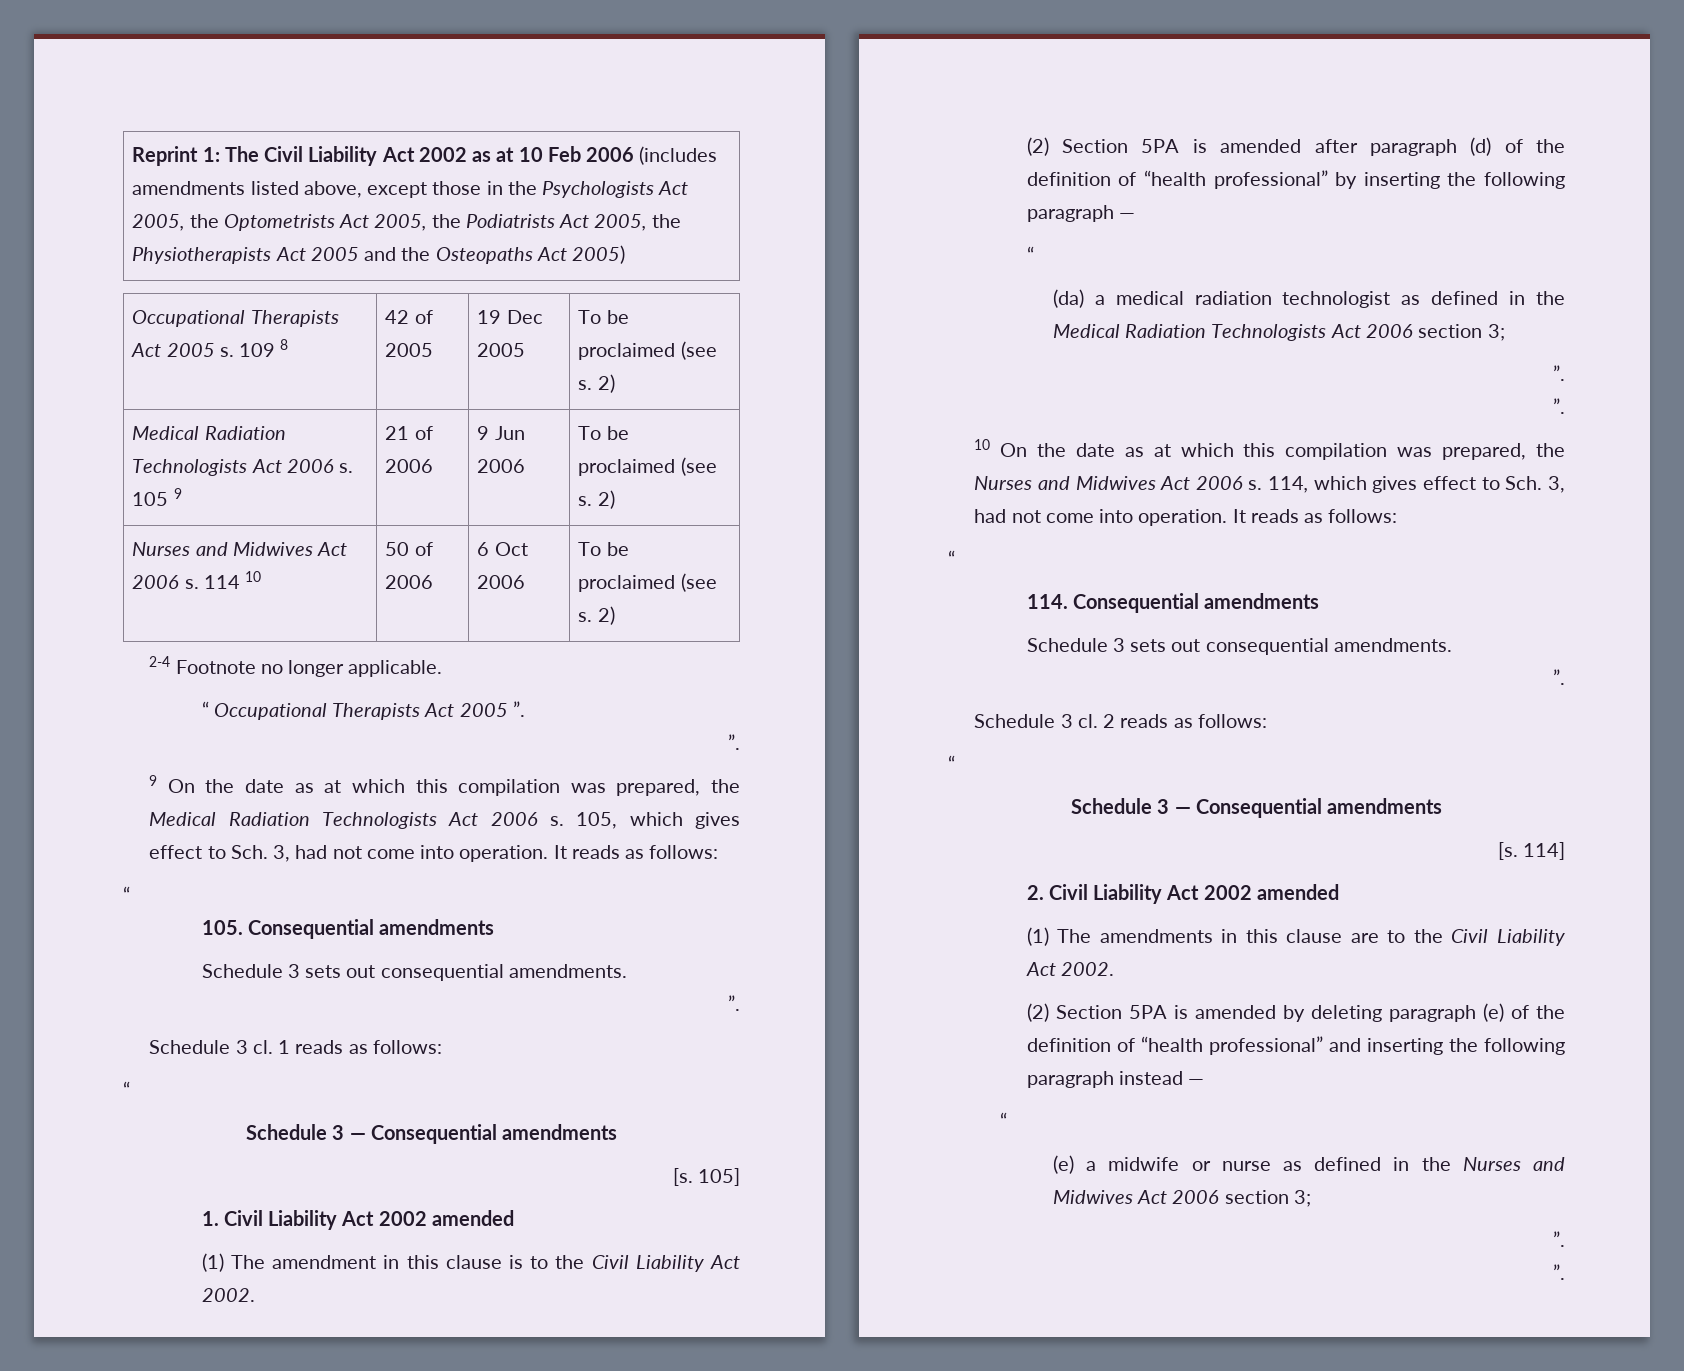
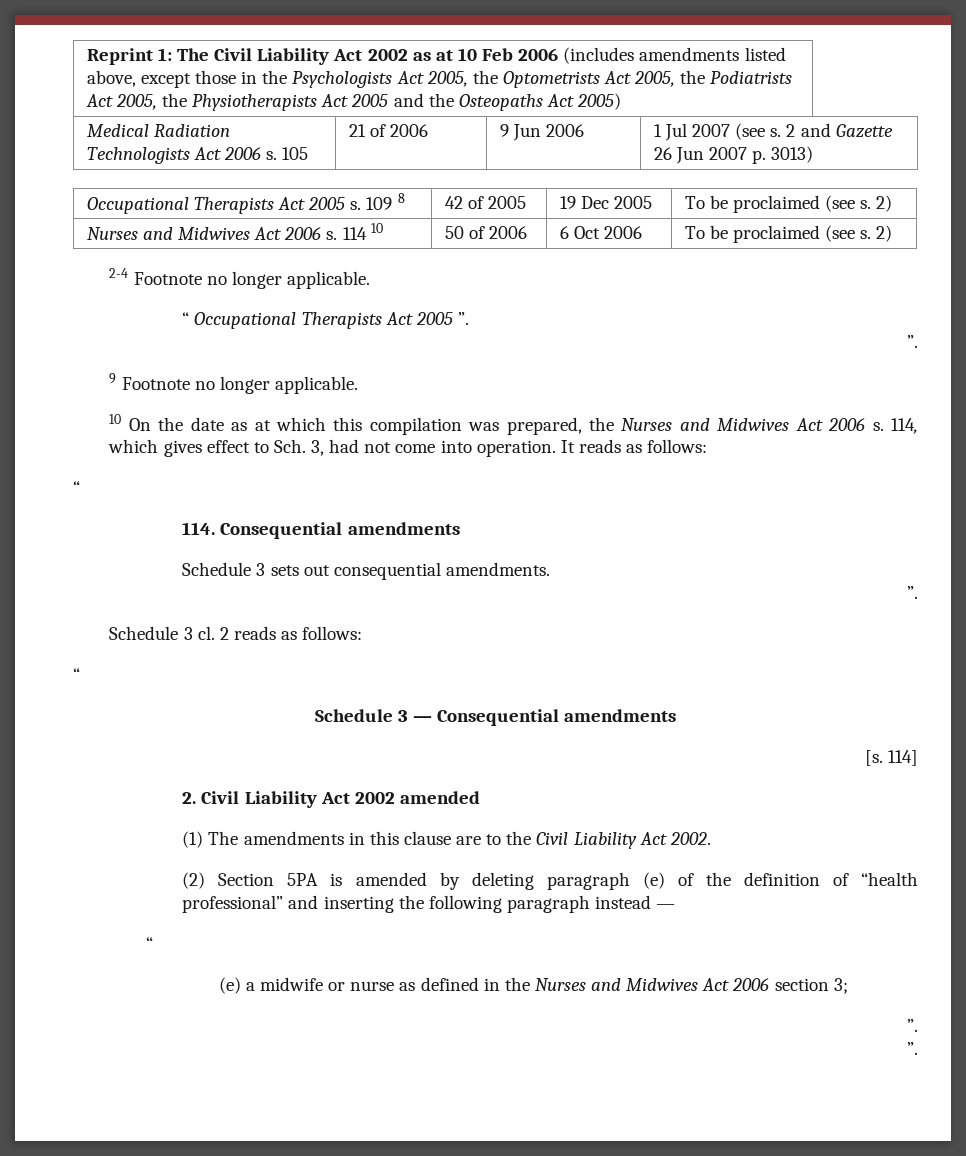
+ Medical Radiation Technologists Act 2006 s. 105 | 21 of 2006 | 9 Jun 2006 | 1 Jul 2007 (see s. 2 and Gazette 26 Jun 2007 p. 3013)
- Medical Radiation Technologists Act 2006 s. 105 9 | 21 of 2006 | 9 Jun 2006 | To be proclaimed (see s. 2)
- 9 On the date as at which this compilation was prepared, the Medical Radiation Technologists Act 2006 s. 105, which gives effect to Sch. 3, had not come into operation. It reads as follows:
- “
- 105. Consequential amendments
- Schedule 3 sets out consequential amendments.
- ”.
- Schedule 3 cl. 1 reads as follows:
- “
- Schedule 3 — Consequential amendments
- [s. 105]
- 1. Civil Liability Act 2002 amended
- (1) The amendment in this clause is to the Civil Liability Act 2002.
- (2) Section 5PA is amended after paragraph (d) of the definition of “health professional” by inserting the following paragraph —
- “
- (da) a medical radiation technologist as defined in the Medical Radiation Technologists Act 2006 section 3;
- ”.
- ”.
+ 9 Footnote no longer applicable.

